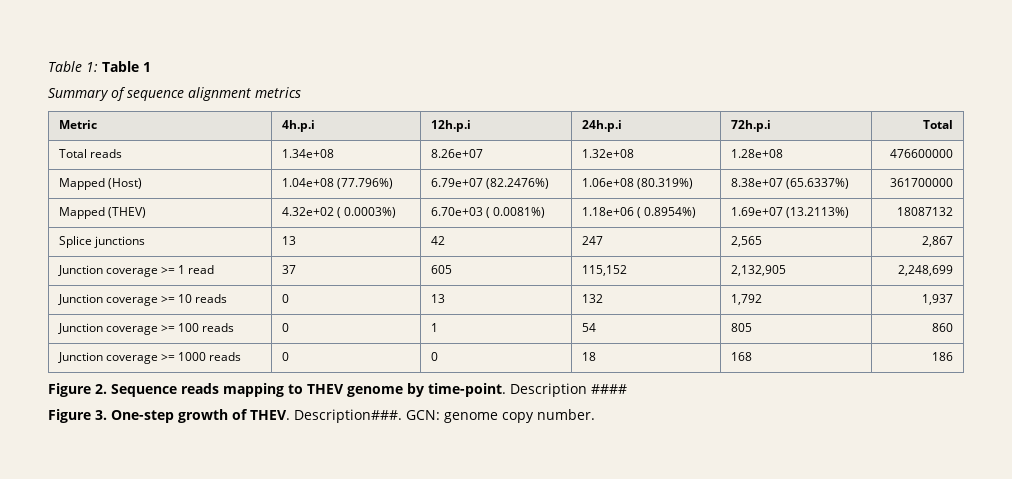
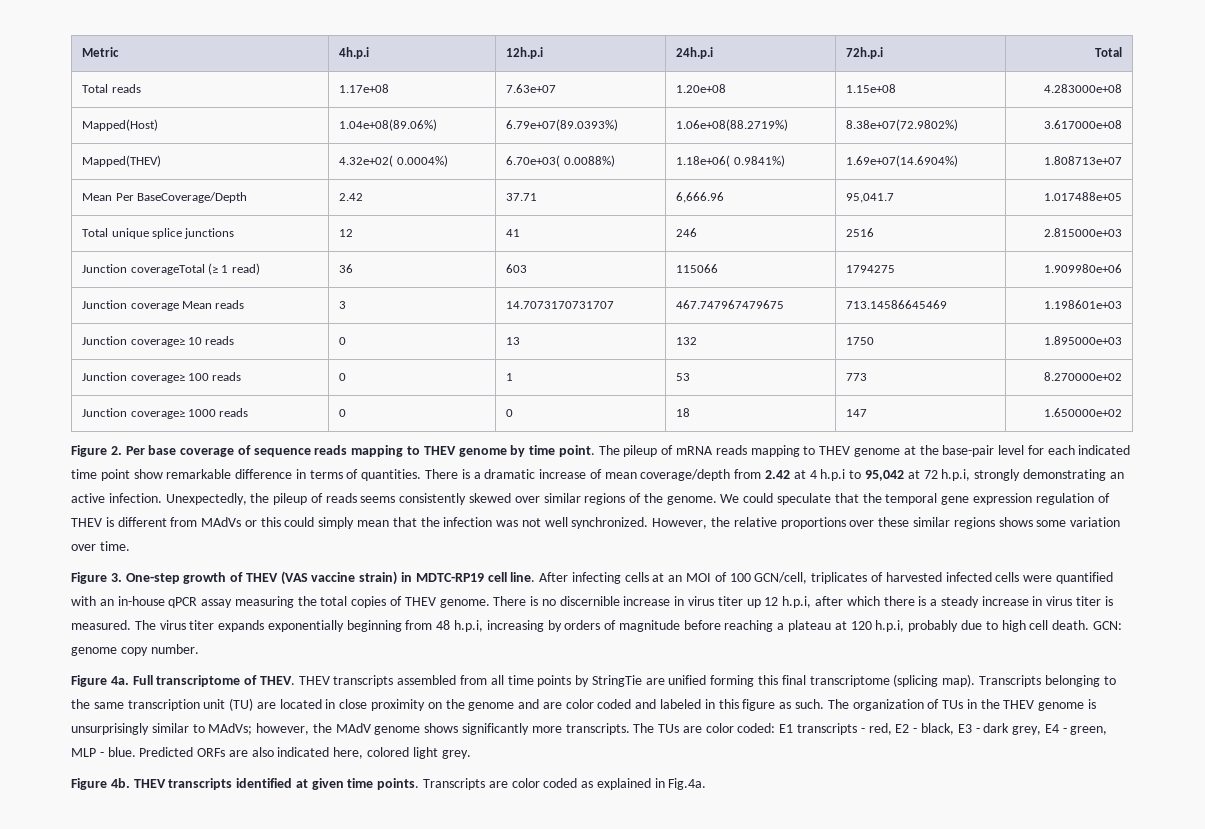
- Table 1: Table 1
- Summary of sequence alignment metrics
- Total reads | 1.34e+08 | 8.26e+07 | 1.32e+08 | 1.28e+08 | 476600000
- Mapped (Host) | 1.04e+08 (77.796%) | 6.79e+07 (82.2476%) | 1.06e+08 (80.319%) | 8.38e+07 (65.6337%) | 361700000
- Mapped (THEV) | 4.32e+02 ( 0.0003%) | 6.70e+03 ( 0.0081%) | 1.18e+06 ( 0.8954%) | 1.69e+07 (13.2113%) | 18087132
- Splice junctions | 13 | 42 | 247 | 2,565 | 2,867
- Junction coverage >= 1 read | 37 | 605 | 115,152 | 2,132,905 | 2,248,699
- Junction coverage >= 10 reads | 0 | 13 | 132 | 1,792 | 1,937
- Junction coverage >= 100 reads | 0 | 1 | 54 | 805 | 860
- Junction coverage >= 1000 reads | 0 | 0 | 18 | 168 | 186
+ Total reads | 1.17e+08 | 7.63e+07 | 1.20e+08 | 1.15e+08 | 4.283000e+08
+ Mapped(Host) | 1.04e+08(89.06%) | 6.79e+07(89.0393%) | 1.06e+08(88.2719%) | 8.38e+07(72.9802%) | 3.617000e+08
+ Mapped(THEV) | 4.32e+02( 0.0004%) | 6.70e+03( 0.0088%) | 1.18e+06( 0.9841%) | 1.69e+07(14.6904%) | 1.808713e+07
+ Mean Per BaseCoverage/Depth | 2.42 | 37.71 | 6,666.96 | 95,041.7 | 1.017488e+05
+ Total unique splice junctions | 12 | 41 | 246 | 2516 | 2.815000e+03
+ Junction coverageTotal (≥ 1 read) | 36 | 603 | 115066 | 1794275 | 1.909980e+06
+ Junction coverage Mean reads | 3 | 14.7073170731707 | 467.747967479675 | 713.14586645469 | 1.198601e+03
+ Junction coverage≥ 10 reads | 0 | 13 | 132 | 1750 | 1.895000e+03
+ Junction coverage≥ 100 reads | 0 | 1 | 53 | 773 | 8.270000e+02
+ Junction coverage≥ 1000 reads | 0 | 0 | 18 | 147 | 1.650000e+02
- Figure 2. Sequence reads mapping to THEV genome by time-point. Description ####
+ Figure 2. Per base coverage of sequence reads mapping to THEV genome by time point. The pileup of mRNA reads mapping to THEV genome at the base-pair level for each indicated time point show remarkable difference in terms of quantities. There is a dramatic increase of mean coverage/depth from 2.42 at 4 h.p.i to 95,042 at 72 h.p.i, strongly demonstrating an active infection. Unexpectedly, the pileup of reads seems consistently skewed over similar regions of the genome. We could speculate that the temporal gene expression regulation of THEV is different from MAdVs or this could simply mean that the infection was not well synchronized. However, the relative proportions over these similar regions shows some variation over time.
- Figure 3. One-step growth of THEV. Description###. GCN: genome copy number.
+ Figure 3. One-step growth of THEV (VAS vaccine strain) in MDTC-RP19 cell line. After infecting cells at an MOI of 100 GCN/cell, triplicates of harvested infected cells were quantified with an in-house qPCR assay measuring the total copies of THEV genome. There is no discernible increase in virus titer up 12 h.p.i, after which there is a steady increase in virus titer is measured. The virus titer expands exponentially beginning from 48 h.p.i, increasing by orders of magnitude before reaching a plateau at 120 h.p.i, probably due to high cell death. GCN: genome copy number.
+ Figure 4a. Full transcriptome of THEV. THEV transcripts assembled from all time points by StringTie are unified forming this final transcriptome (splicing map). Transcripts belonging to the same transcription unit (TU) are located in close proximity on the genome and are color coded and labeled in this figure as such. The organization of TUs in the THEV genome is unsurprisingly similar to MAdVs; however, the MAdV genome shows significantly more transcripts. The TUs are color coded: E1 transcripts - red, E2 - black, E3 - dark grey, E4 - green, MLP - blue. Predicted ORFs are also indicated here, colored light grey.
+ Figure 4b. THEV transcripts identified at given time points. Transcripts are color coded as explained in Fig.4a.

